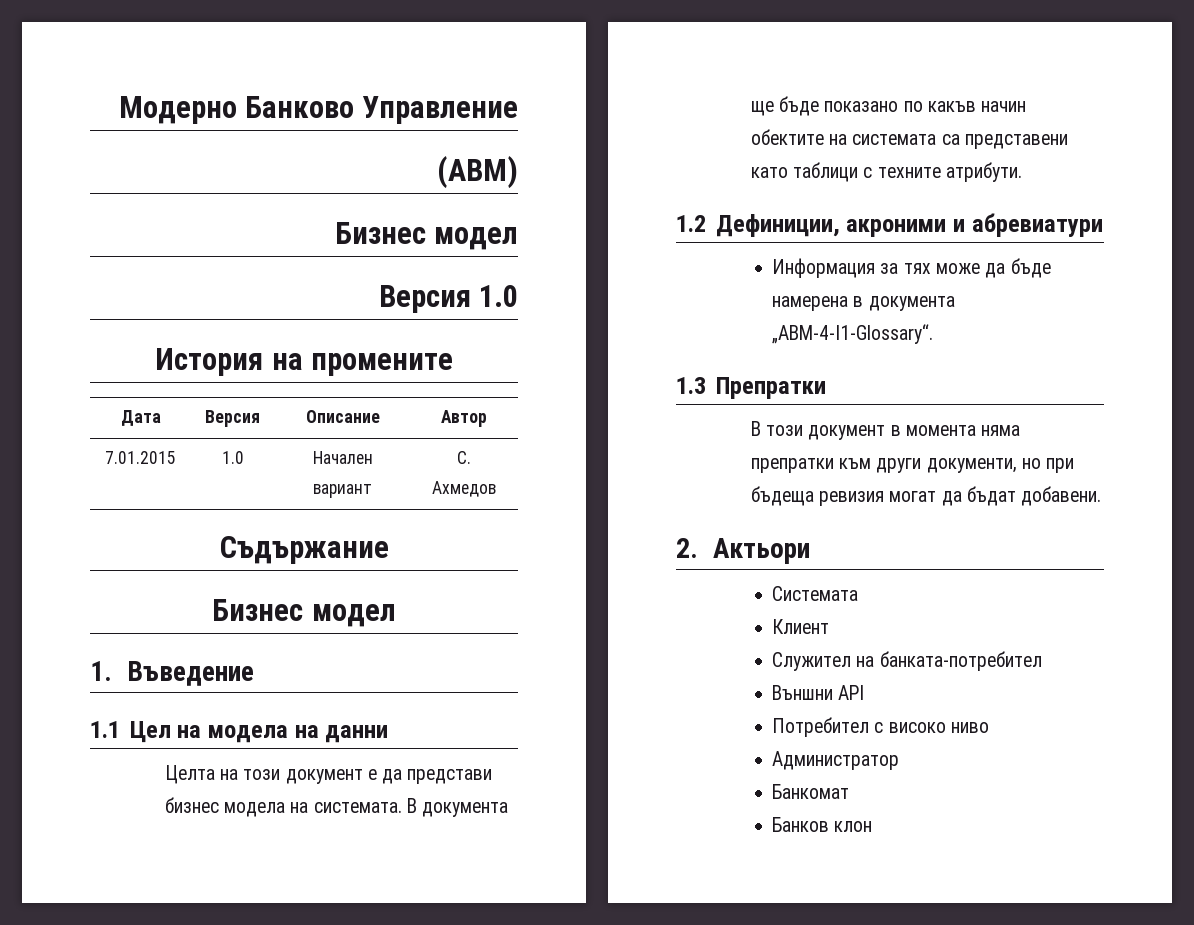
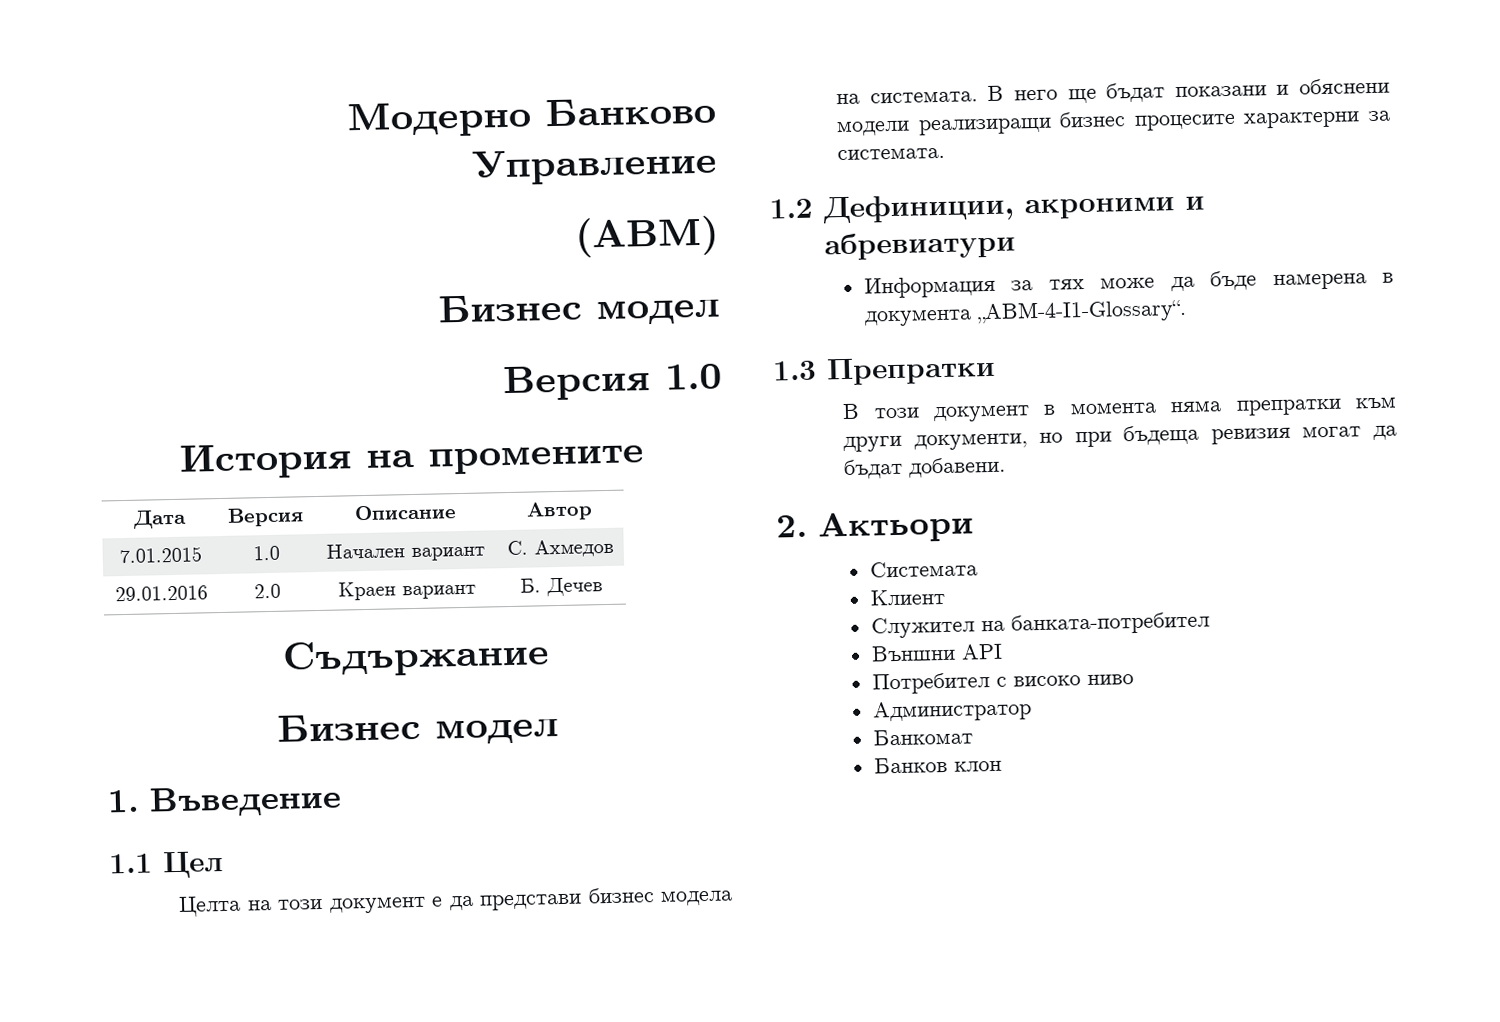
+ 29.01.2016 | 2.0 | Краен вариант | Б. Дечев
- 1.1 Цел на модела на данни
+ 1.1 Цел
- В документа ще бъде показано по какъв начин обектите на системата са представени като таблици с техните атрибути.
+ В него ще бъдат показани и обяснени модели реализиращи бизнес процесите характерни за системата.

